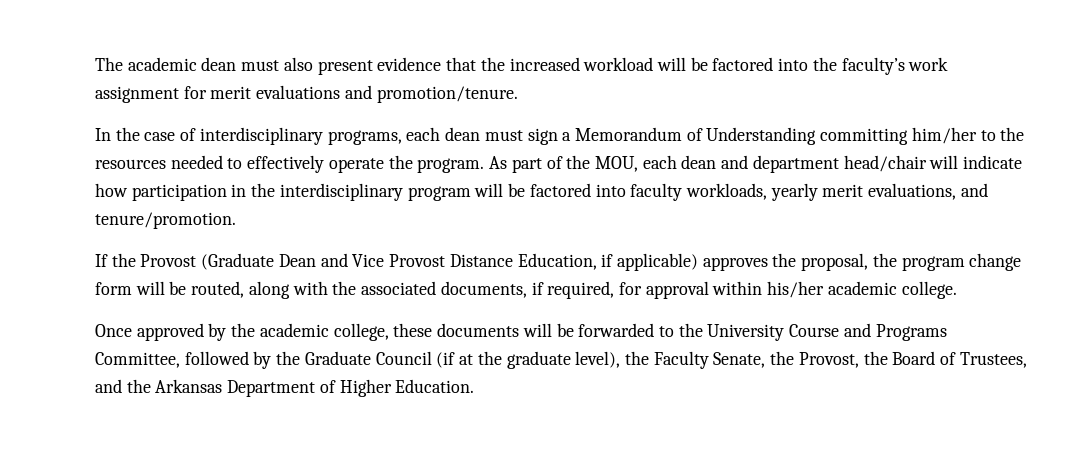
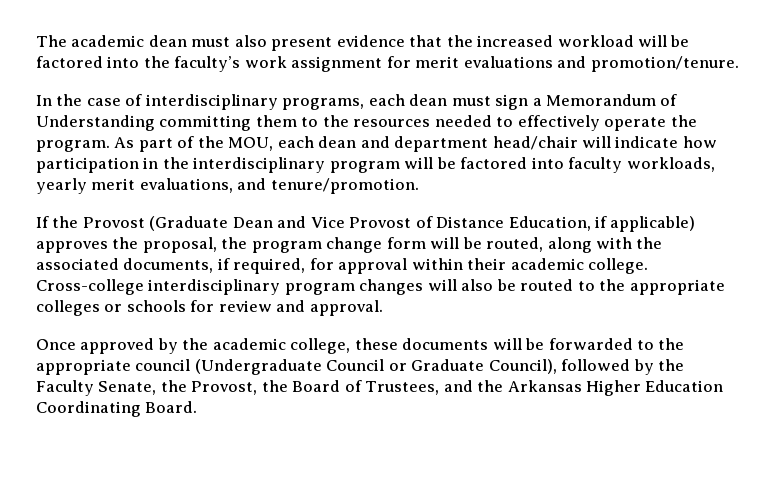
- In the case of interdisciplinary programs, each dean must sign a Memorandum of Understanding committing him/her to the resources needed to effectively operate the program.
+ In the case of interdisciplinary programs, each dean must sign a Memorandum of Understanding committing them to the resources needed to effectively operate the program.
- If the Provost (Graduate Dean and Vice Provost Distance Education, if applicable) approves the proposal, the program change form will be routed, along with the associated documents, if required, for approval within his/her academic college.
+ If the Provost (Graduate Dean and Vice Provost of Distance Education, if applicable) approves the proposal, the program change form will be routed, along with the associated documents, if required, for approval within their academic college. Cross-college interdisciplinary program changes will also be routed to the appropriate colleges or schools for review and approval.
- Once approved by the academic college, these documents will be forwarded to the University Course and Programs Committee, followed by the Graduate Council (if at the graduate level), the Faculty Senate, the Provost, the Board of Trustees, and the Arkansas Department of Higher Education.
+ Once approved by the academic college, these documents will be forwarded to the appropriate council (Undergraduate Council or Graduate Council), followed by the Faculty Senate, the Provost, the Board of Trustees, and the Arkansas Higher Education Coordinating Board.

